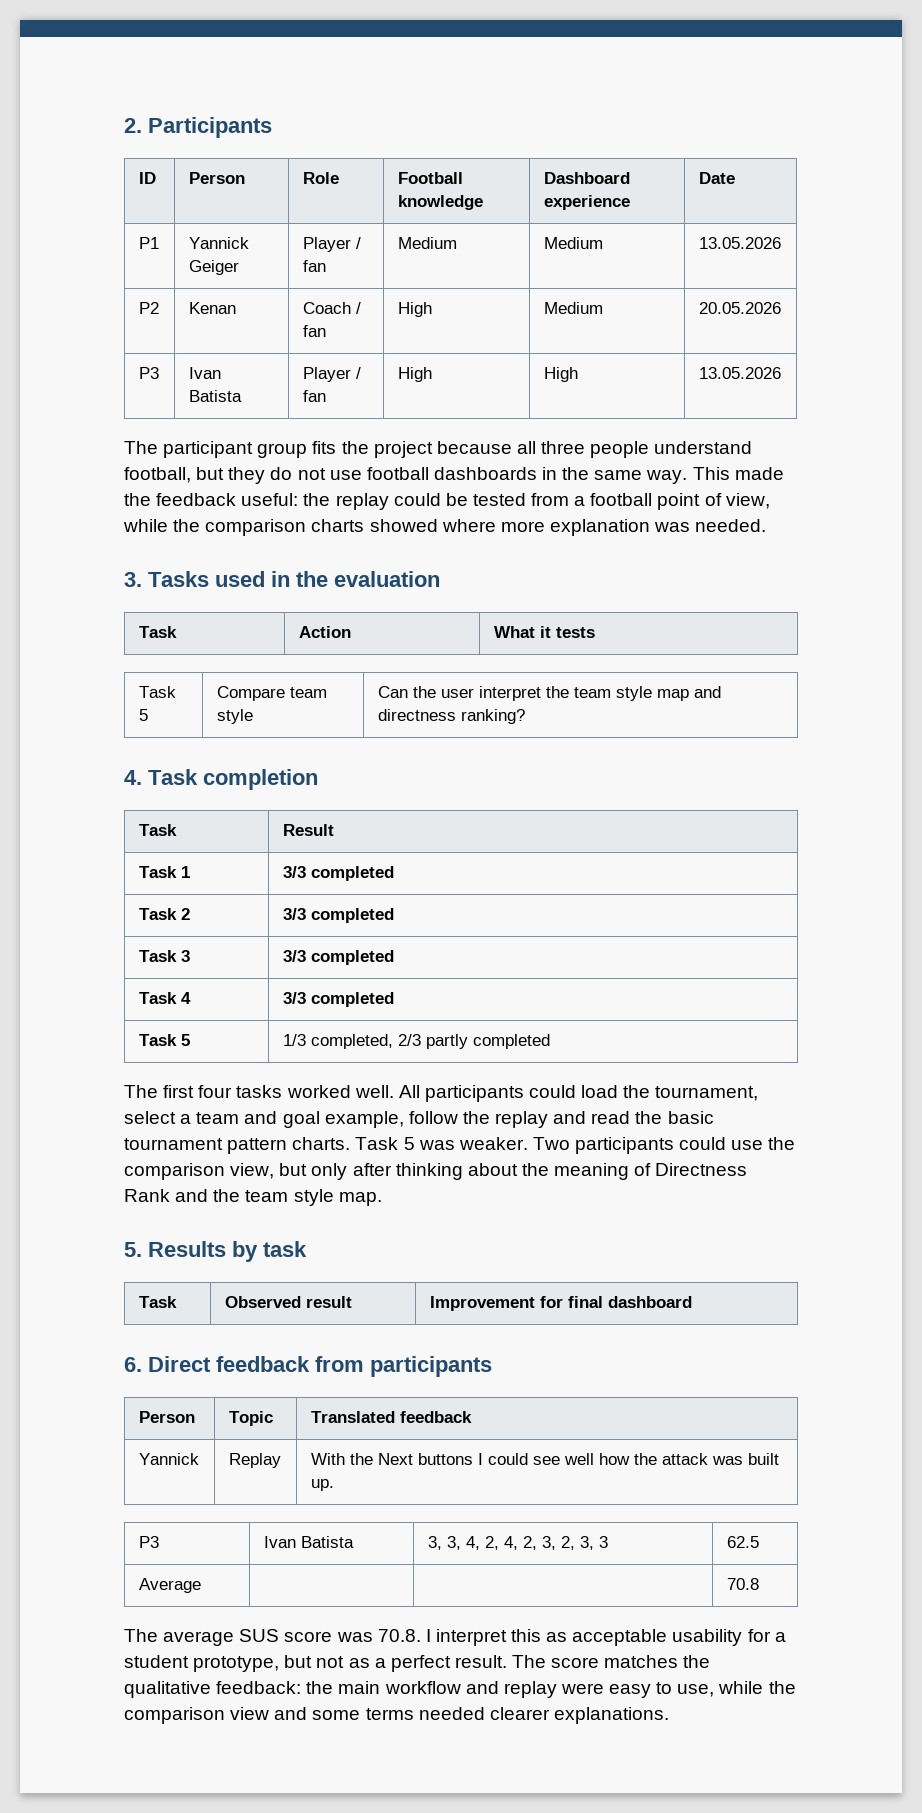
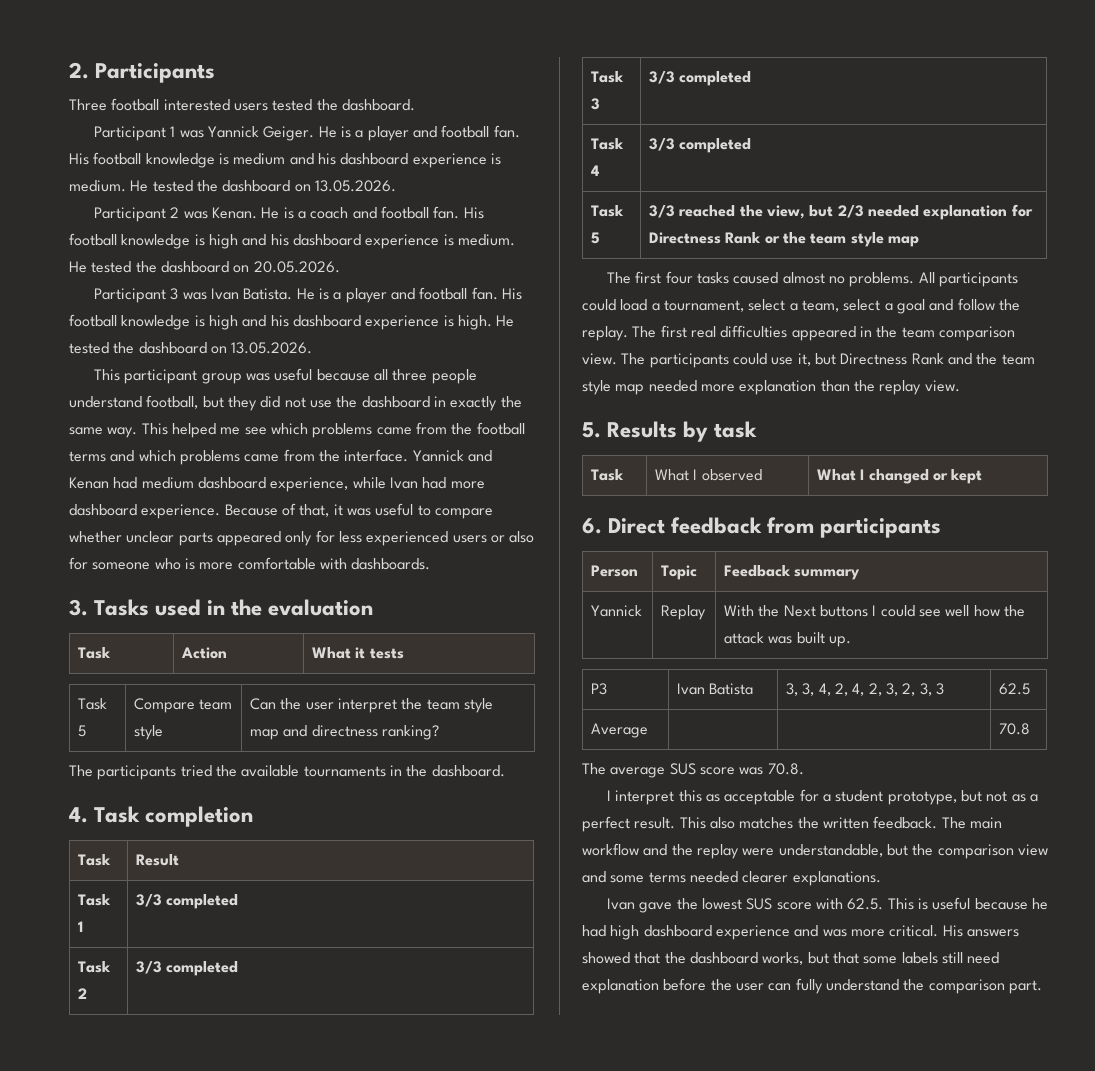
- ID | Person | Role | Football knowledge | Dashboard experience | Date
- P1 | Yannick Geiger | Player / fan | Medium | Medium | 13.05.2026
- P2 | Kenan | Coach / fan | High | Medium | 20.05.2026
- P3 | Ivan Batista | Player / fan | High | High | 13.05.2026
- The participant group fits the project because all three people understand football, but they do not use football dashboards in the same way. This made the feedback useful: the replay could be tested from a football point of view, while the comparison charts showed where more explanation was needed.
+ Three football interested users tested the dashboard.
+ Participant 1 was Yannick Geiger. He is a player and football fan. His football knowledge is medium and his dashboard experience is medium. He tested the dashboard on 13.05.2026.
+ Participant 2 was Kenan. He is a coach and football fan. His football knowledge is high and his dashboard experience is medium. He tested the dashboard on 20.05.2026.
+ Participant 3 was Ivan Batista. He is a player and football fan. His football knowledge is high and his dashboard experience is high. He tested the dashboard on 13.05.2026.
+ This participant group was useful because all three people understand football, but they did not use the dashboard in exactly the same way. This helped me see which problems came from the football terms and which problems came from the interface. Yannick and Kenan had medium dashboard experience, while Ivan had more dashboard experience. Because of that, it was useful to compare whether unclear parts appeared only for less experienced users or also for someone who is more comfortable with dashboards.
+ The participants tried the available tournaments in the dashboard.
- Task 5 | 1/3 completed, 2/3 partly completed
+ Task 5 | 3/3 reached the view, but 2/3 needed explanation for Directness Rank or the team style map
- The first four tasks worked well.
+ The first four tasks caused almost no problems.
- All participants could load the tournament, select a team and goal example, follow the replay and read the basic tournament pattern charts. Task 5 was weaker. Two participants could use the comparison view, but only after thinking about the meaning of Directness Rank and the team style map.
+ All participants could load a tournament, select a team, select a goal and follow the replay. The first real difficulties appeared in the team comparison view. The participants could use it, but Directness Rank and the team style map needed more explanation than the replay view.
- Task | Observed result | Improvement for final dashboard
+ Task | What I observed | What I changed or kept
- Person | Topic | Translated feedback
+ Person | Topic | Feedback summary
- The average SUS score was 70.8. I interpret this as acceptable usability for a student prototype, but not as a perfect result.
+ The average SUS score was 70.8.
+ I interpret this as acceptable for a student prototype, but not as a perfect result.
- The score matches the qualitative feedback: the main workflow and replay were easy to use, while the comparison view and some terms needed clearer explanations.
+ This also matches the written feedback. The main workflow and the replay were understandable, but the comparison view and some terms needed clearer explanations.
+ Ivan gave the lowest SUS score with 62.5. This is useful because he had high dashboard experience and was more critical. His answers showed that the dashboard works, but that some labels still need explanation before the user can fully understand the comparison part.

